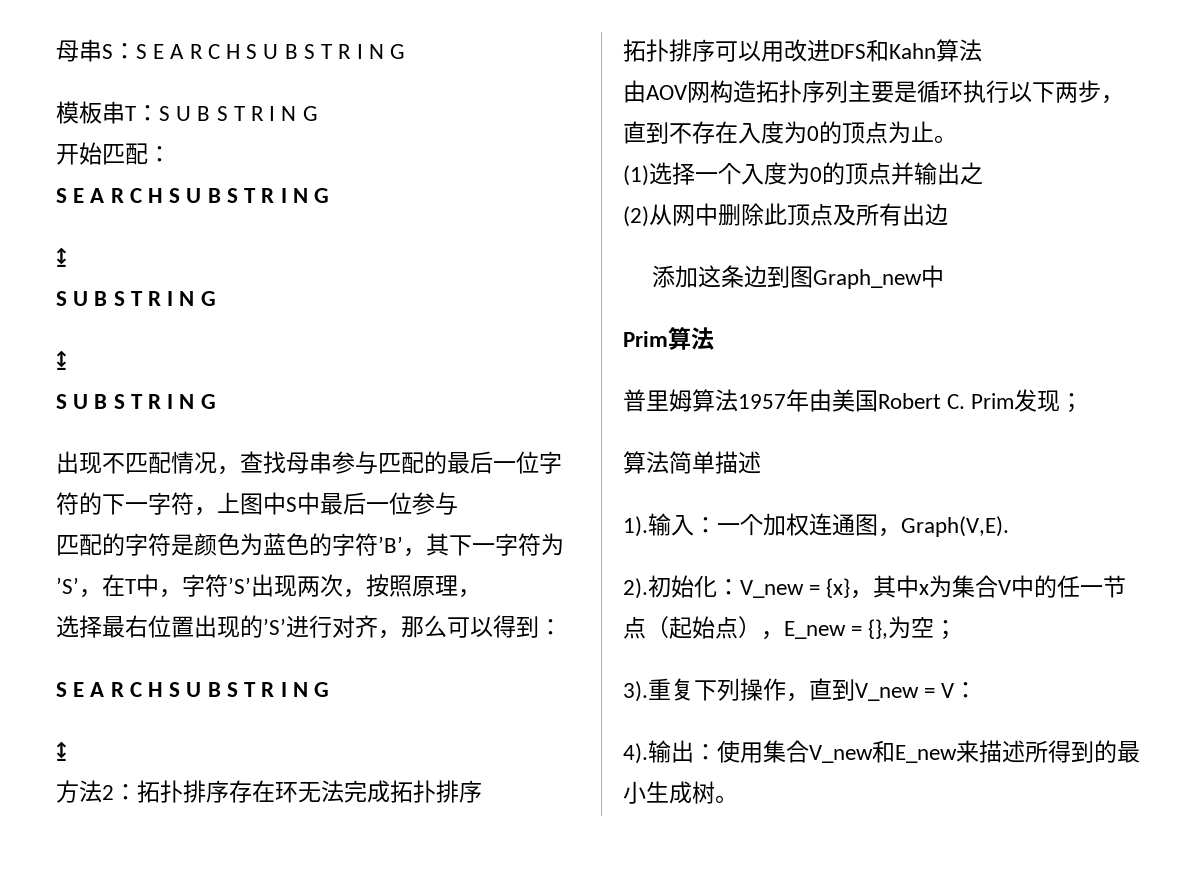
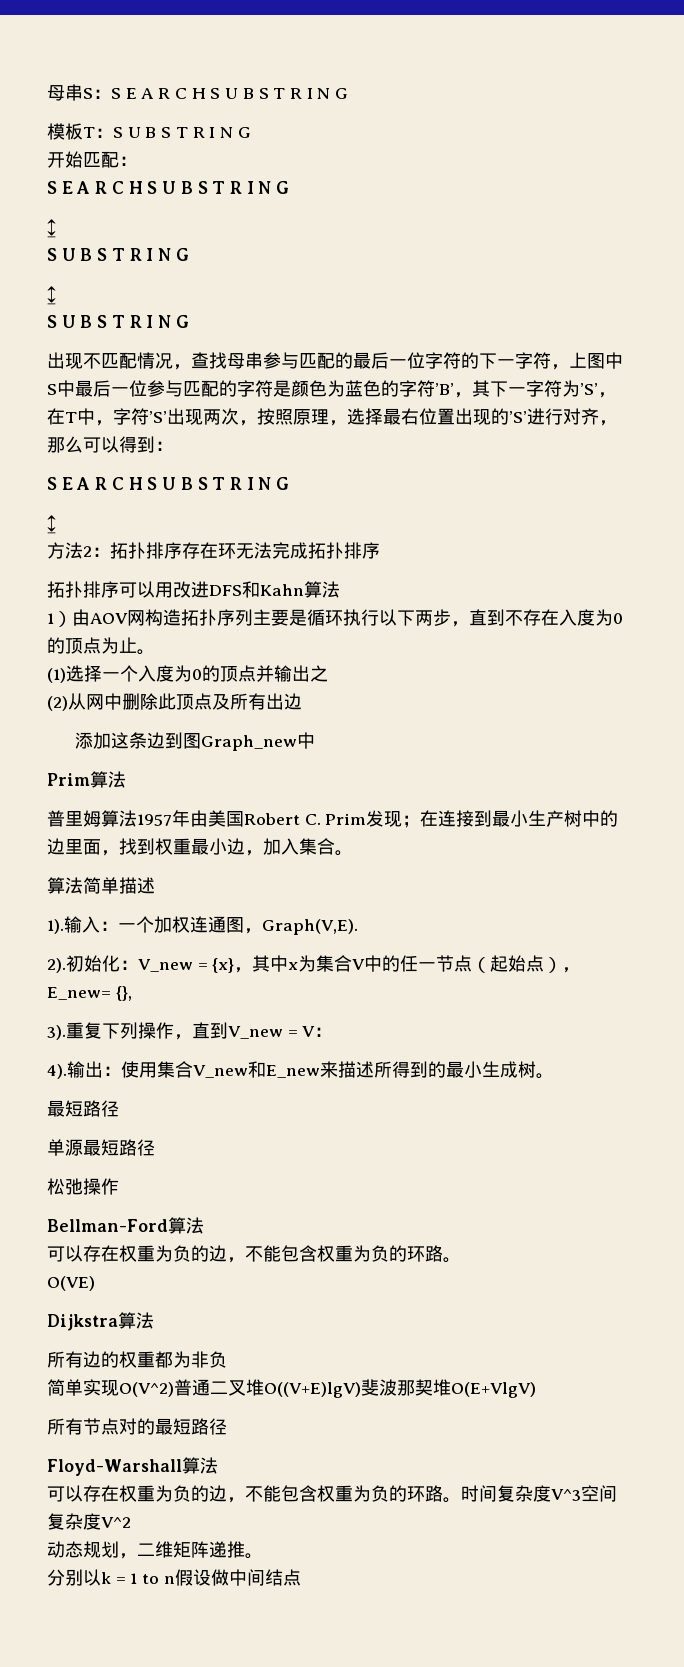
- 模板串T：S U B S T R I N G
+ 模板T：S U B S T R I N G
- 出现不匹配情况，查找母串参与匹配的最后一位字符的下一字符，上图中S中最后一位参与
- 匹配的字符是颜色为蓝色的字符’B’，其下一字符为’S’，在T中，字符’S’出现两次，按照原理，
- 选择最右位置出现的’S’进行对齐，那么可以得到：
+ 出现不匹配情况，查找母串参与匹配的最后一位字符的下一字符，上图中S中最后一位参与匹配的字符是颜色为蓝色的字符’B’，其下一字符为’S’，在T中，字符’S’出现两次，按照原理，选择最右位置出现的’S’进行对齐，那么可以得到：
- 由AOV网构造拓扑序列主要是循环执行以下两步，直到不存在入度为0的顶点为止。
+ 1）由AOV网构造拓扑序列主要是循环执行以下两步，直到不存在入度为0的顶点为止。
- 普里姆算法1957年由美国Robert C. Prim发现；
+ 普里姆算法1957年由美国Robert C. Prim发现；在连接到最小生产树中的边里面，找到权重最小边，加入集合。
- 初始化：V_new = {x}，其中x为集合V中的任一节点（起始点），E_new = {},为空；
+ 初始化：V_new = {x}，其中x为集合V中的任一节点（起始点），E_new= {},
  输出：使用集合V_new和E_new来描述所得到的最小生成树。
+ 最短路径
+ 单源最短路径
+ 松弛操作
+ Bellman-Ford算法
+ 可以存在权重为负的边，不能包含权重为负的环路。
+ O(VE)
+ Dijkstra算法
+ 所有边的权重都为非负
+ 简单实现O(V^2)普通二叉堆O((V+E)lgV)斐波那契堆O(E+VlgV)
+ 所有节点对的最短路径
+ Floyd-Warshall算法
+ 可以存在权重为负的边，不能包含权重为负的环路。时间复杂度V^3空间复杂度V^2
+ 动态规划，二维矩阵递推。
+ 分别以k = 1 to n假设做中间结点

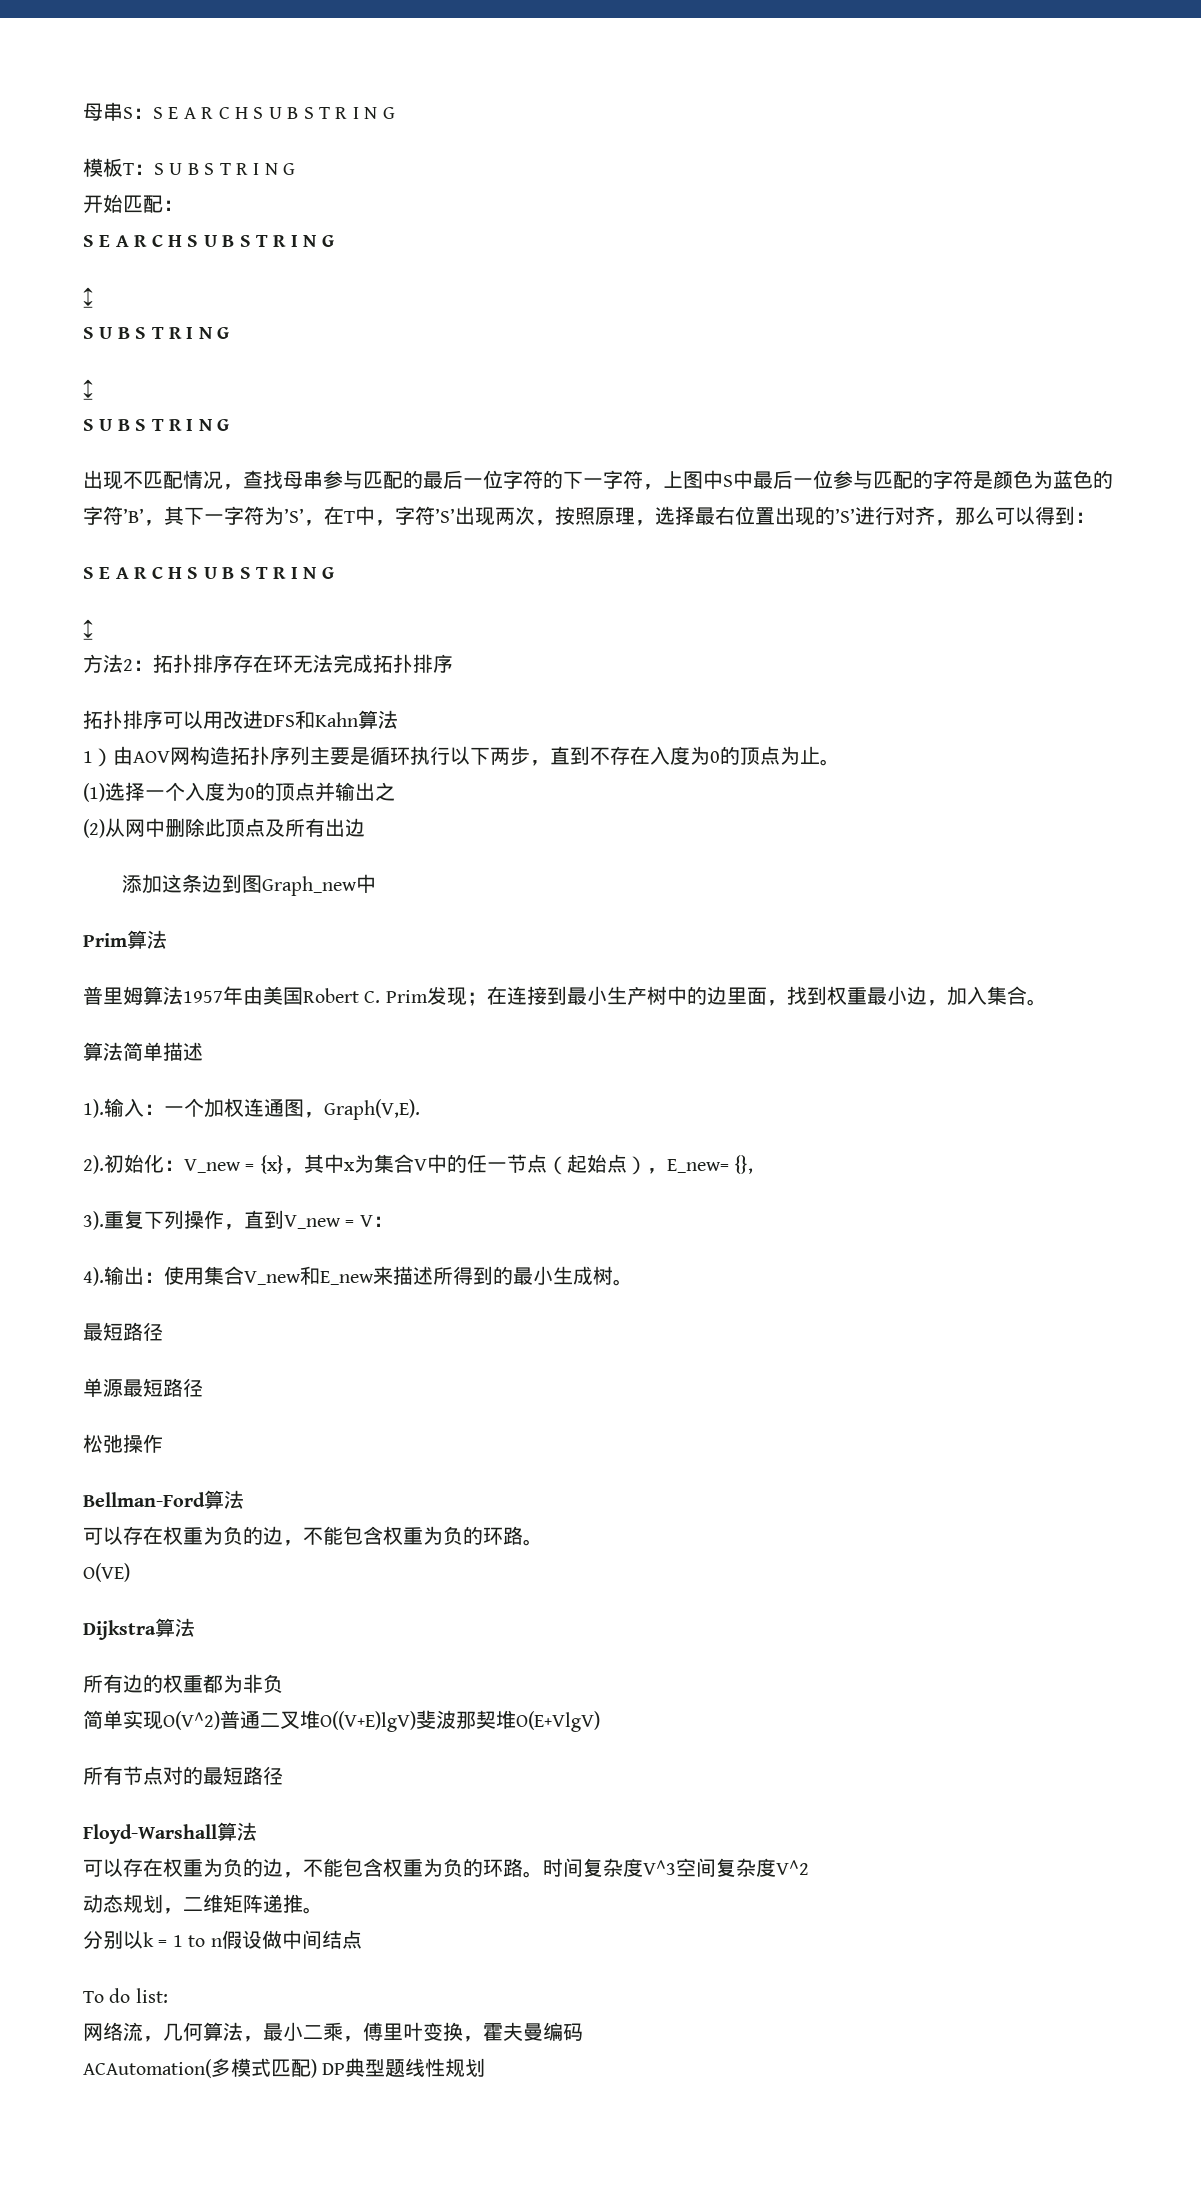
+ To do list:
+ 网络流，几何算法，最小二乘，傅里叶变换，霍夫曼编码
+ ACAutomation(多模式匹配) DP典型题线性规划

